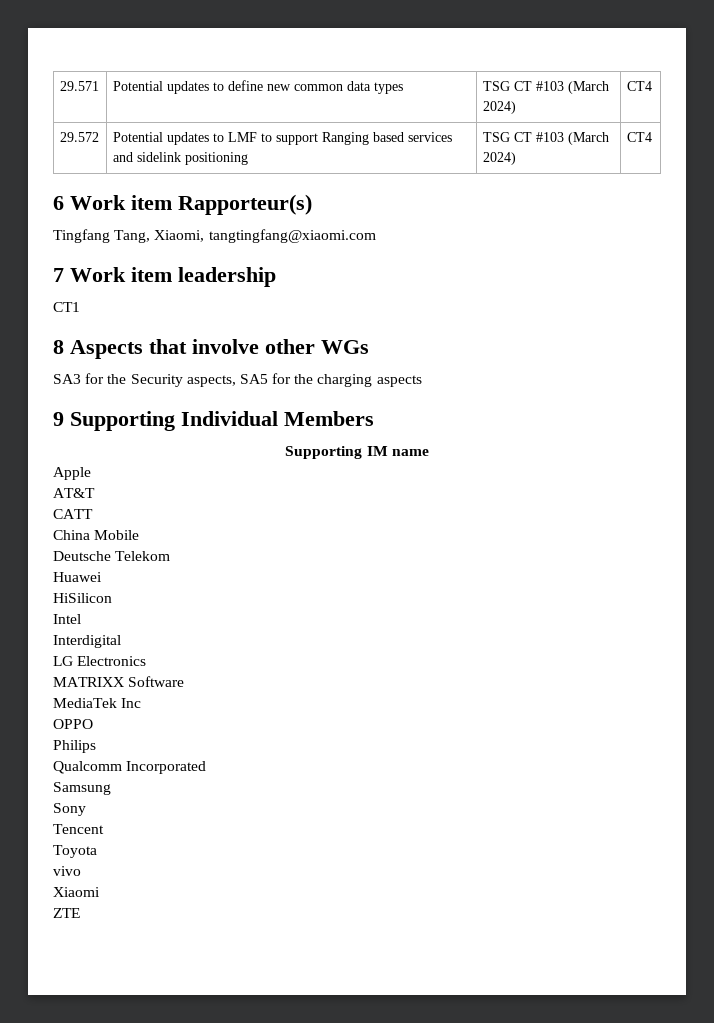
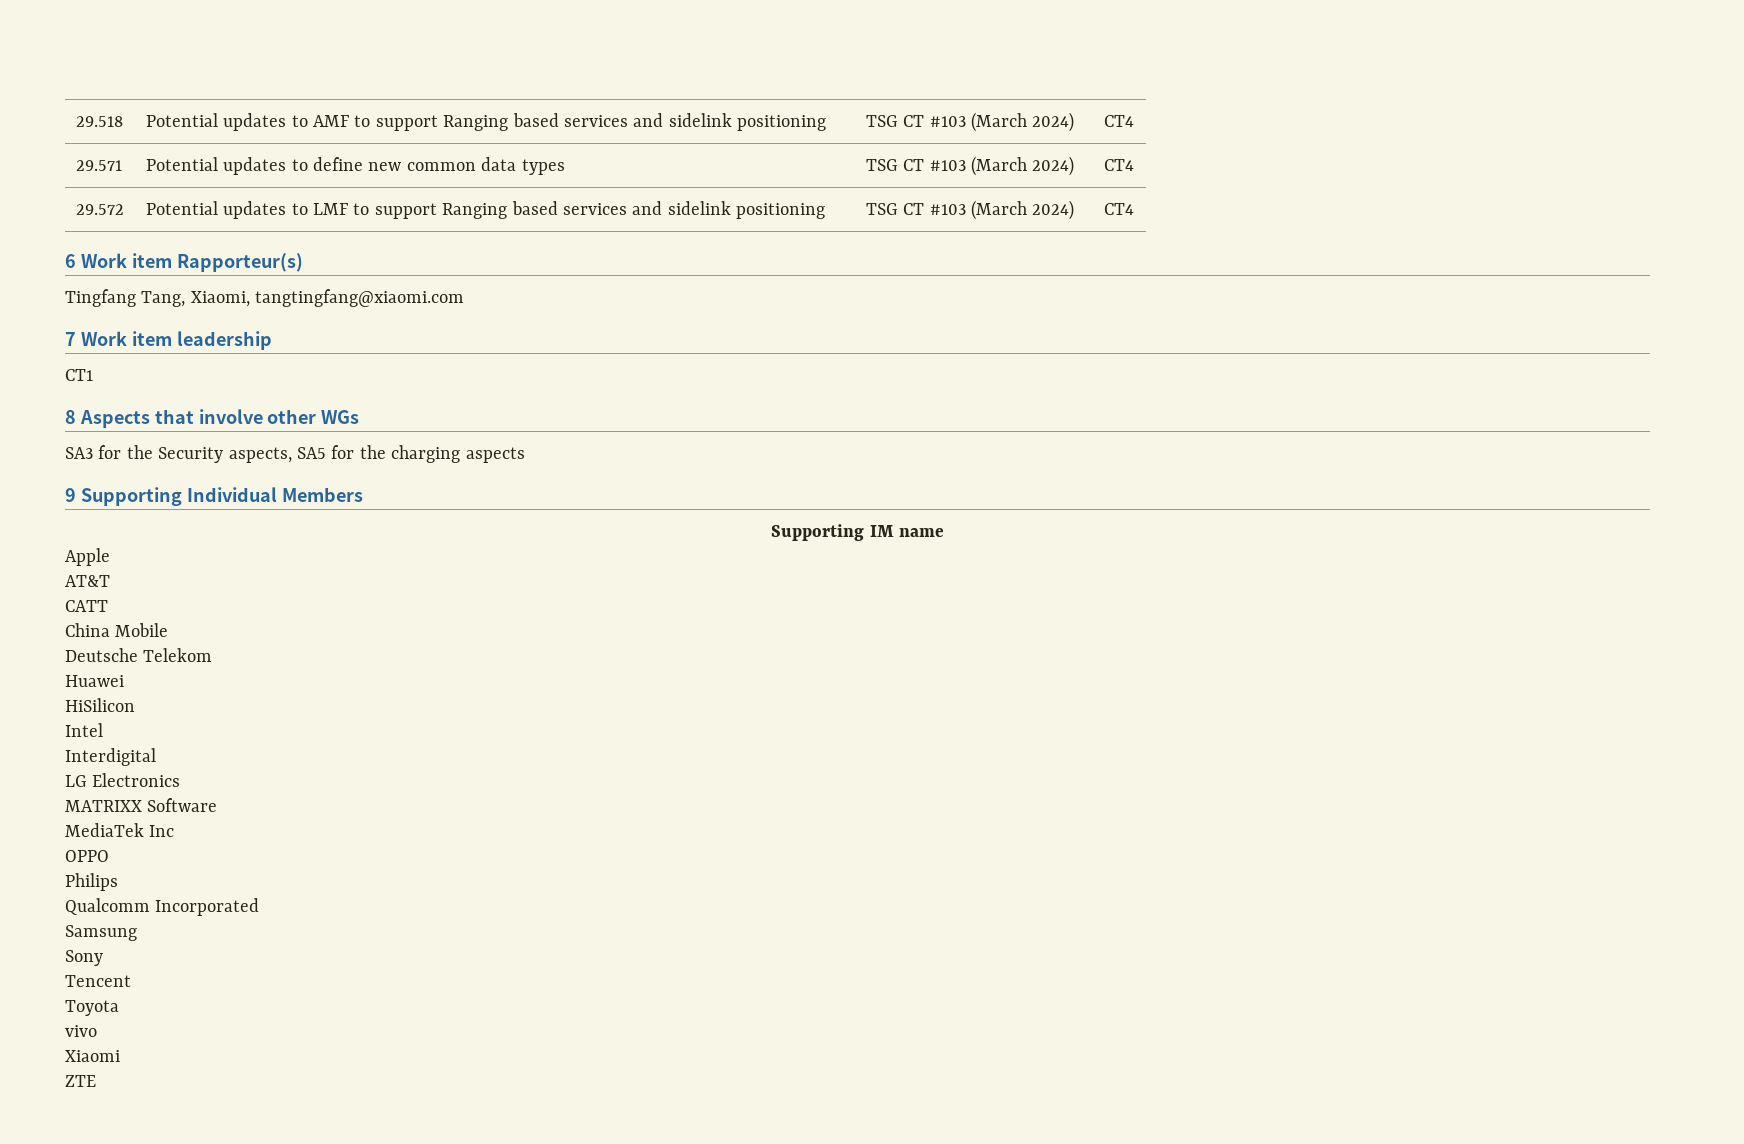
+ 29.518 | Potential updates to AMF to support Ranging based services and sidelink positioning | TSG CT #103 (March 2024) | CT4

